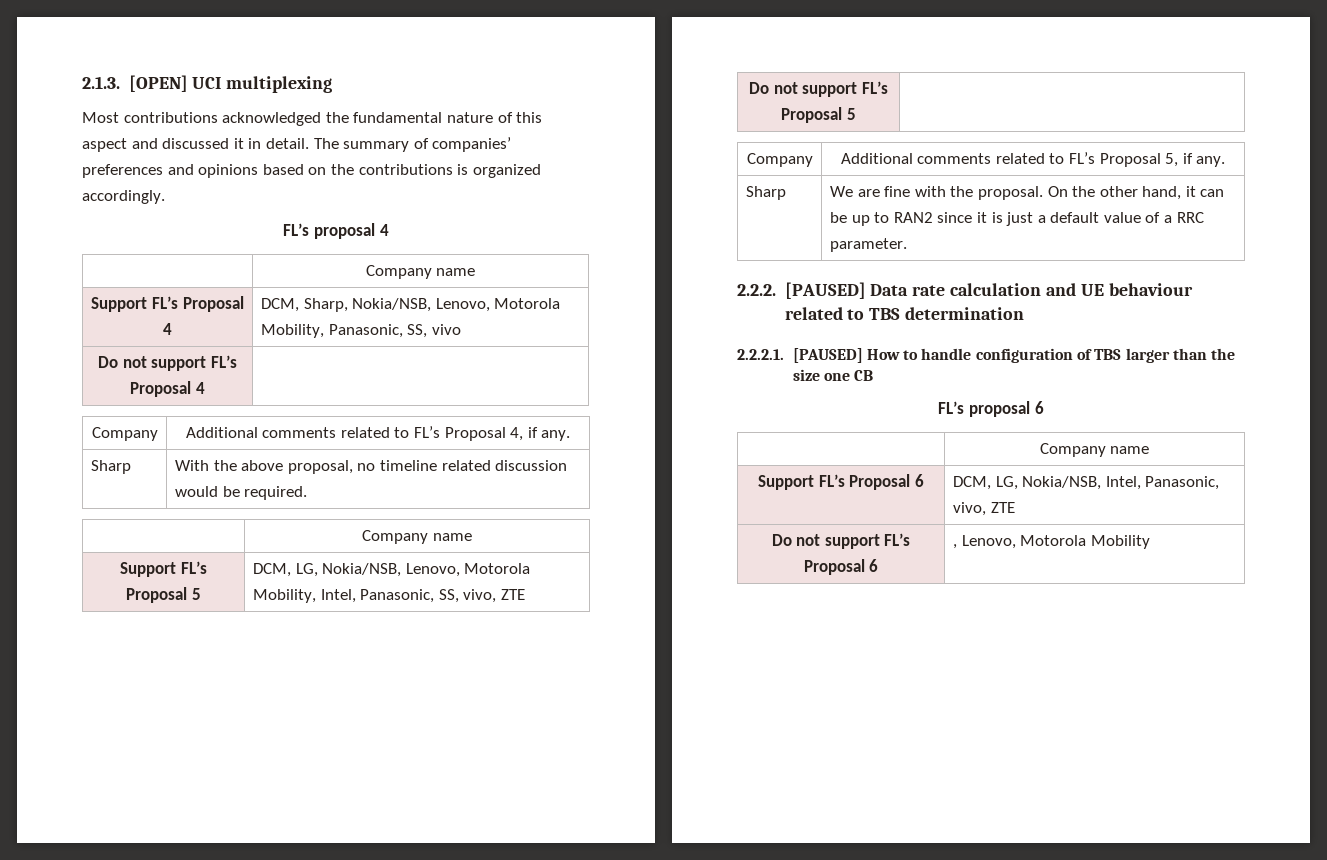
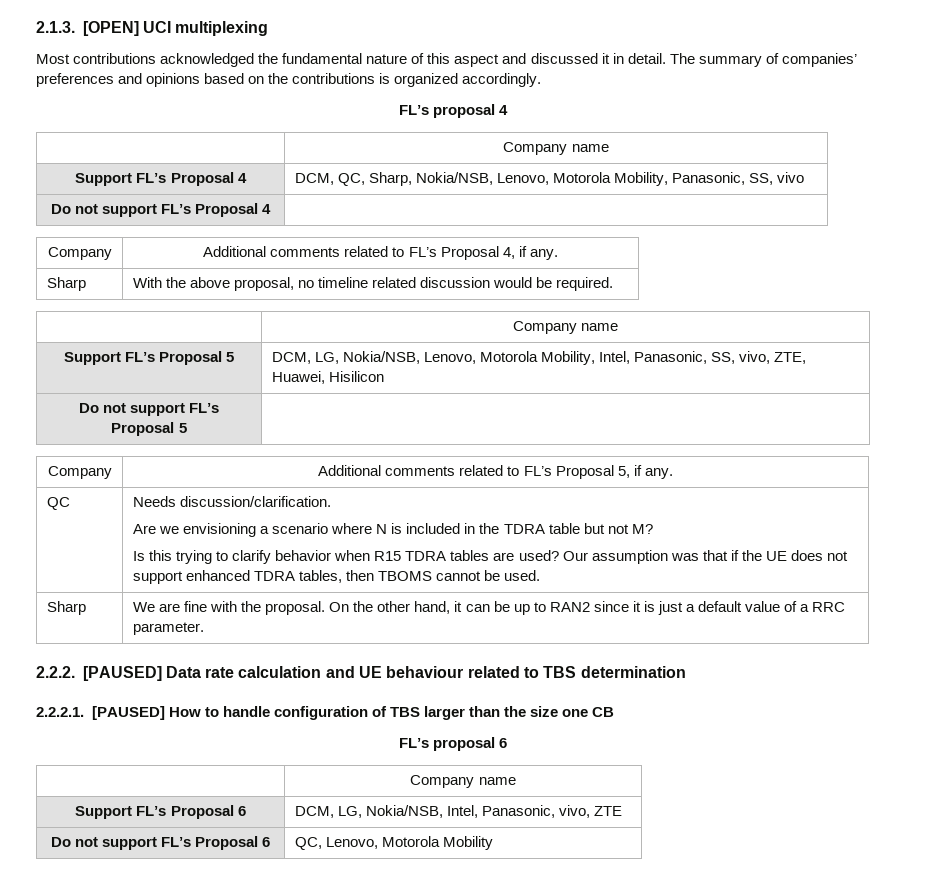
- Support FL’s Proposal 4 | DCM, Sharp, Nokia/NSB, Lenovo, Motorola Mobility, Panasonic, SS, vivo
+ Support FL’s Proposal 4 | DCM, QC, Sharp, Nokia/NSB, Lenovo, Motorola Mobility, Panasonic, SS, vivo
- Support FL’s Proposal 5 | DCM, LG, Nokia/NSB, Lenovo, Motorola Mobility, Intel, Panasonic, SS, vivo, ZTE
+ Support FL’s Proposal 5 | DCM, LG, Nokia/NSB, Lenovo, Motorola Mobility, Intel, Panasonic, SS, vivo, ZTE, Huawei, Hisilicon
+ QC | Needs discussion/clarification.
+ Are we envisioning a scenario where N is included in the TDRA table but not M?
+ Is this trying to clarify behavior when R15 TDRA tables are used? Our assumption was that if the UE does not support enhanced TDRA tables, then TBOMS cannot be used.
- Do not support FL’s Proposal 6 | , Lenovo, Motorola Mobility
+ Do not support FL’s Proposal 6 | QC, Lenovo, Motorola Mobility

